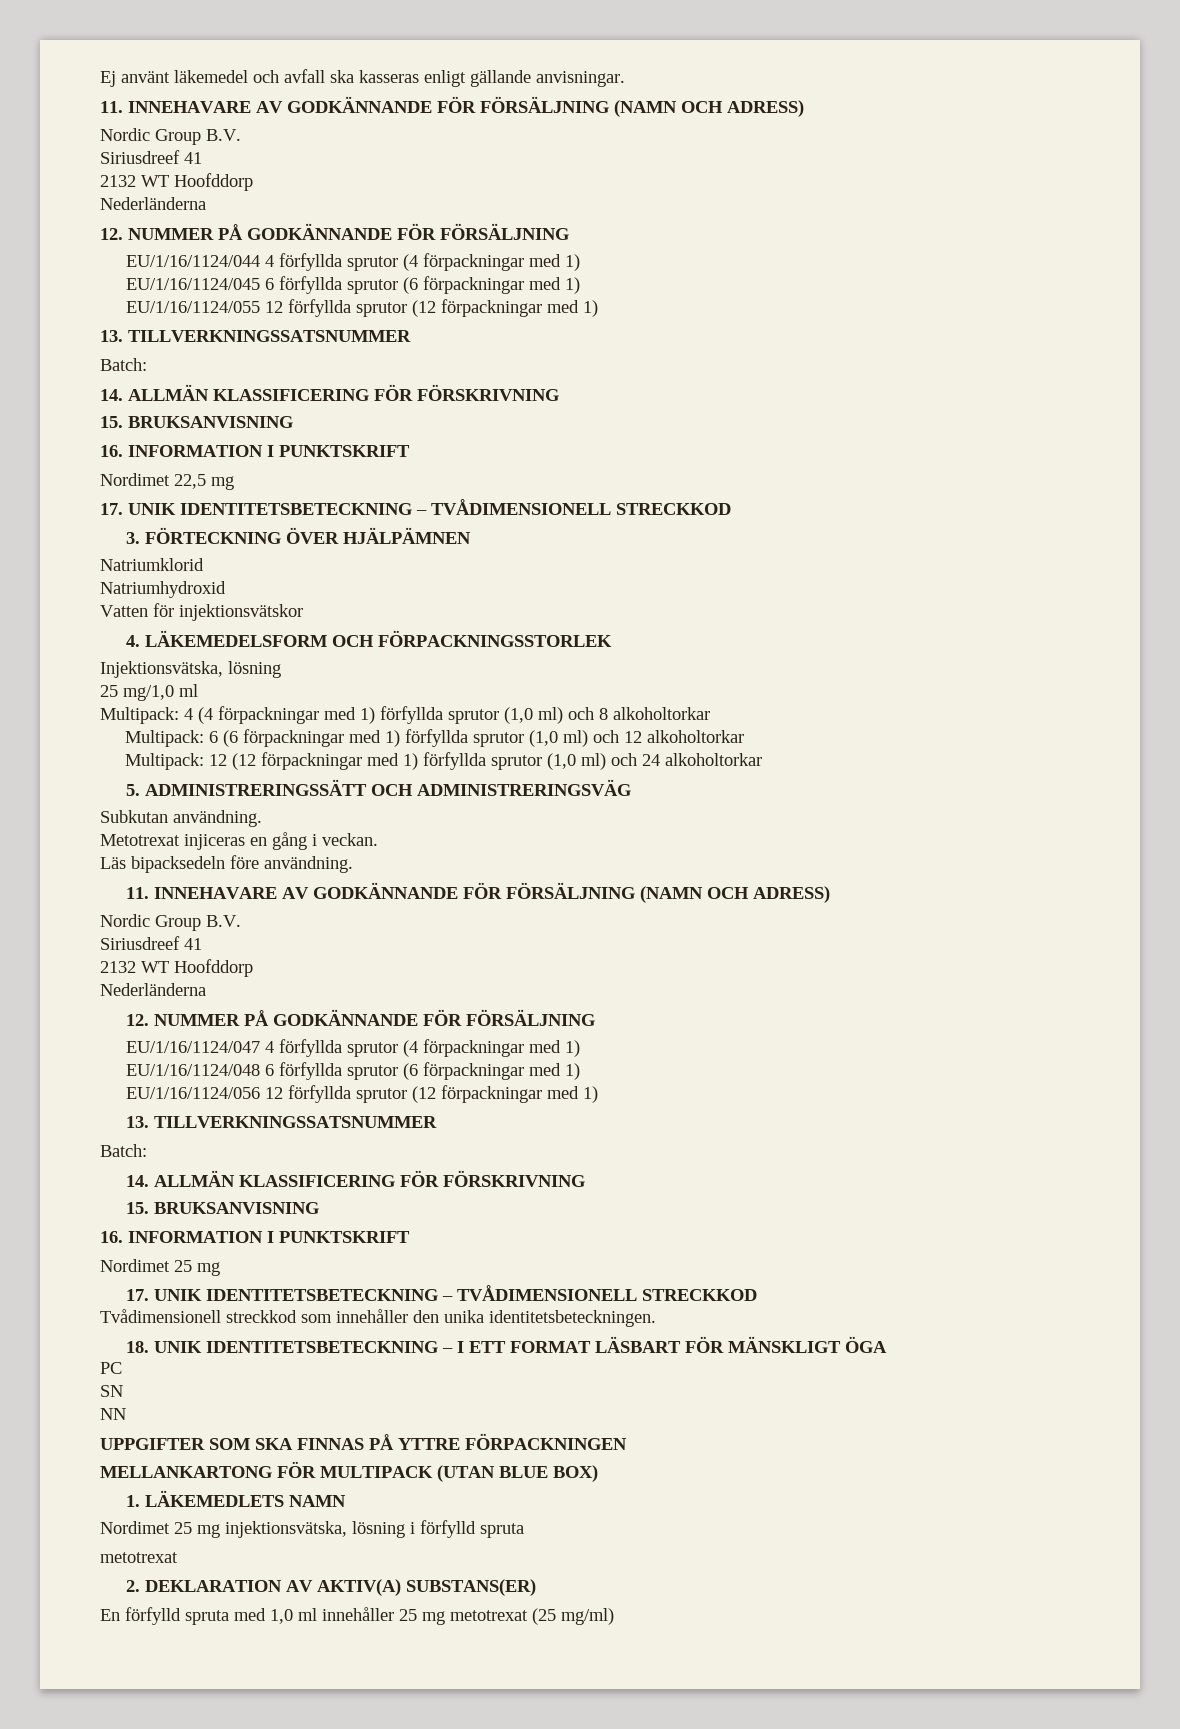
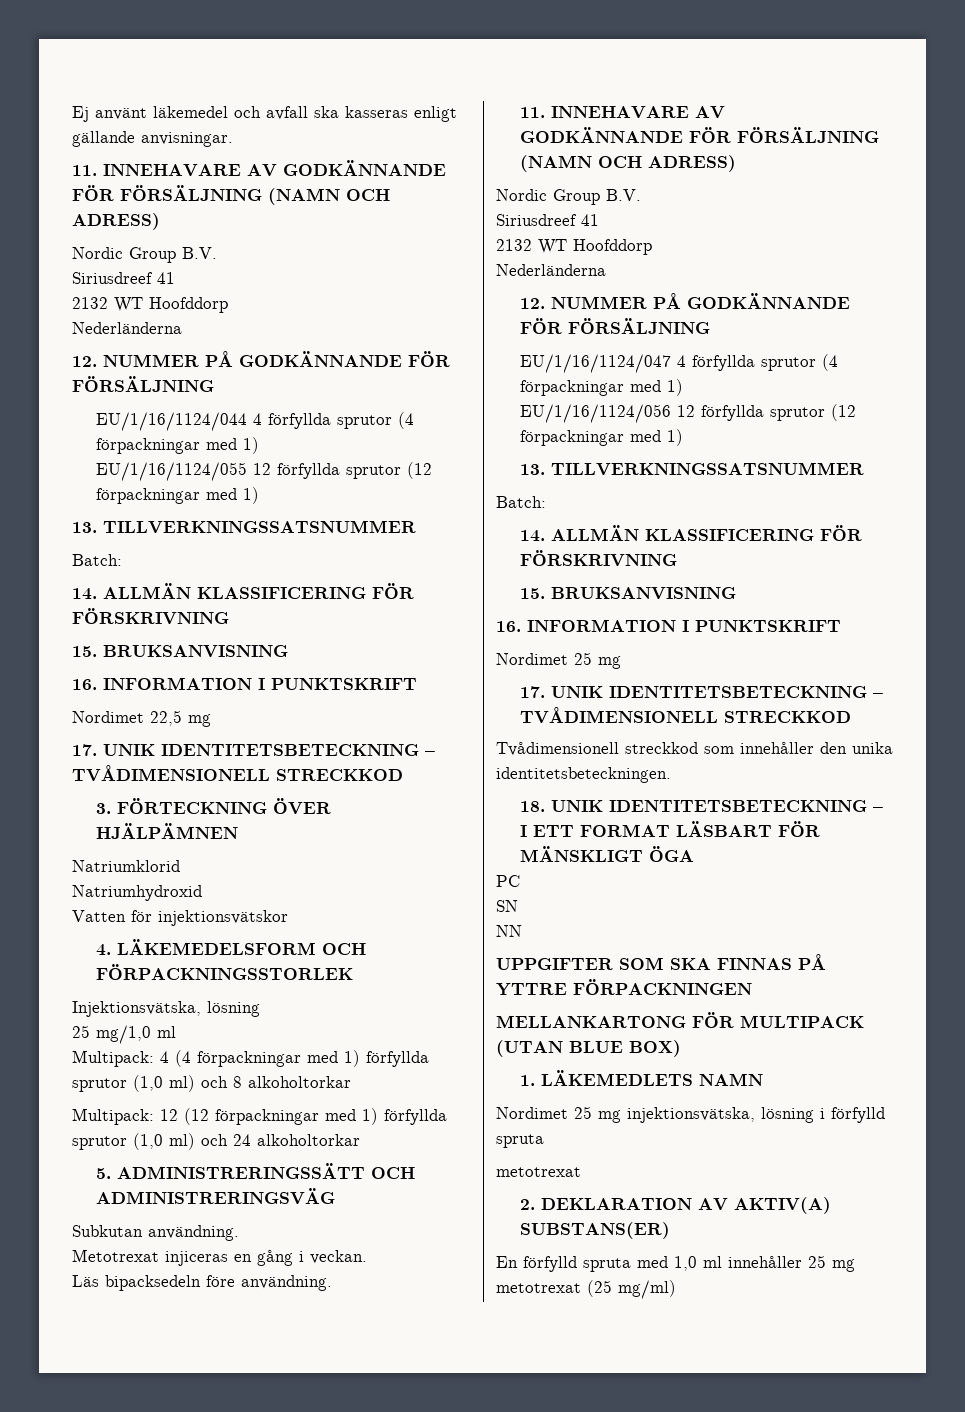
- EU/1/16/1124/045 6 förfyllda sprutor (6 förpackningar med 1)
- Multipack: 6 (6 förpackningar med 1) förfyllda sprutor (1,0 ml) och 12 alkoholtorkar
- EU/1/16/1124/048 6 förfyllda sprutor (6 förpackningar med 1)

